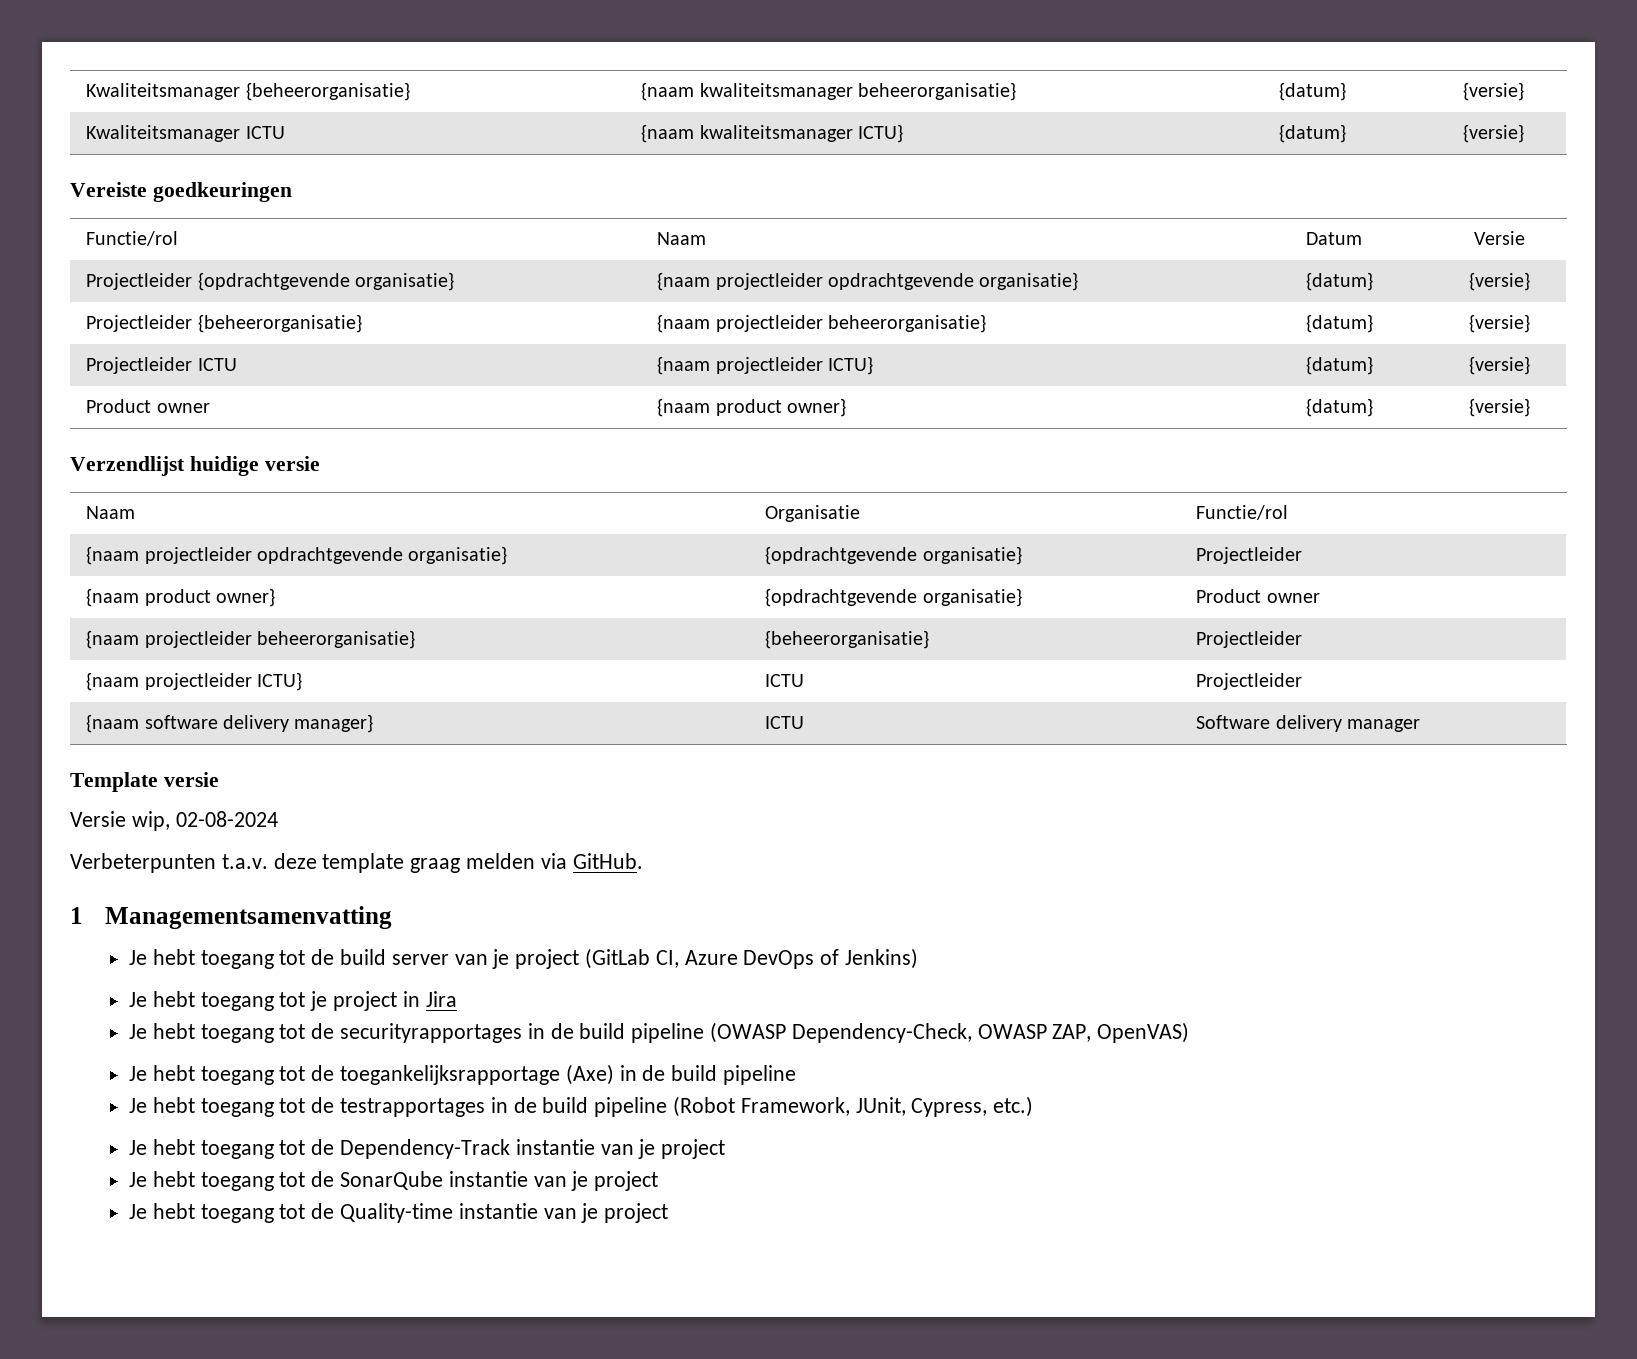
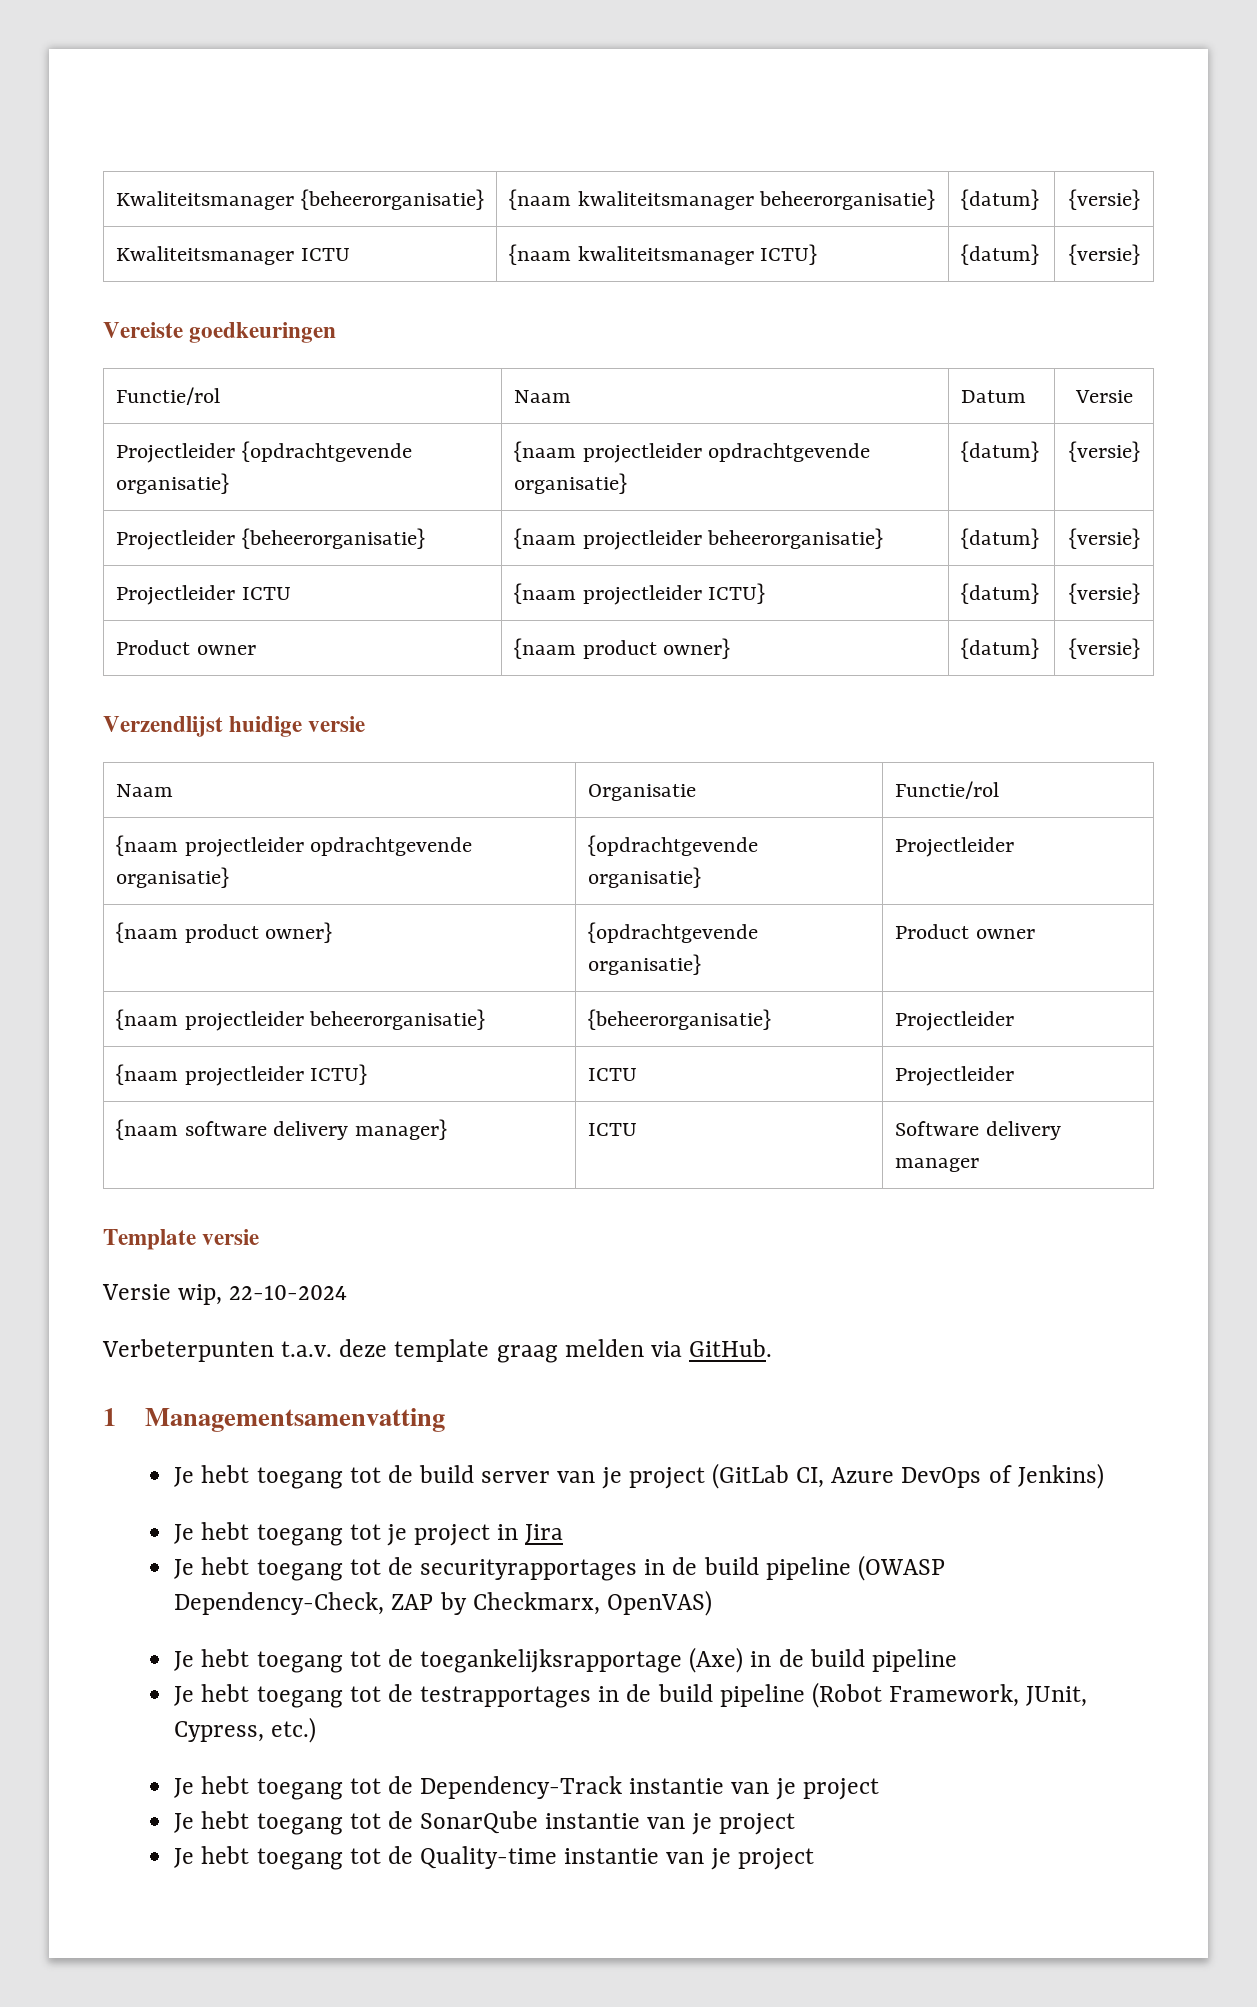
- Versie wip, 02-08-2024
+ Versie wip, 22-10-2024
- Je hebt toegang tot de securityrapportages in de build pipeline (OWASP Dependency-Check, OWASP ZAP, OpenVAS)
+ Je hebt toegang tot de securityrapportages in de build pipeline (OWASP Dependency-Check, ZAP by Checkmarx, OpenVAS)

